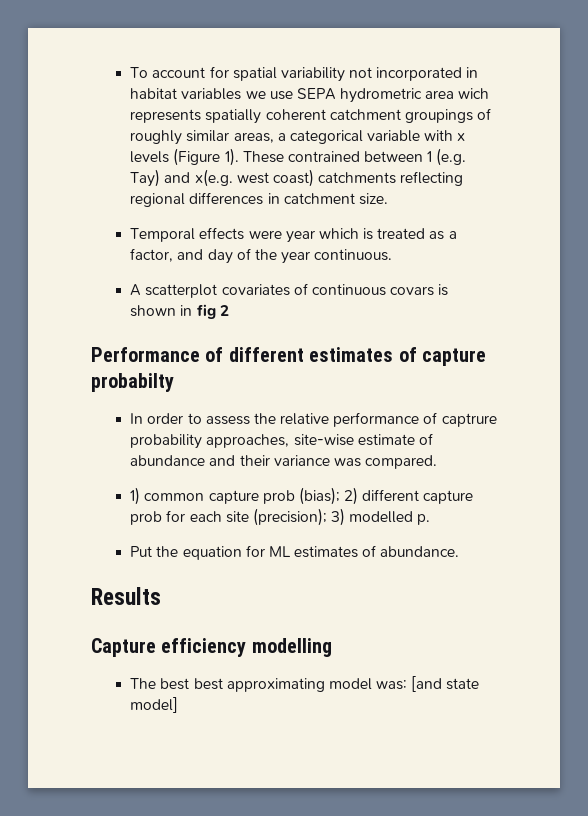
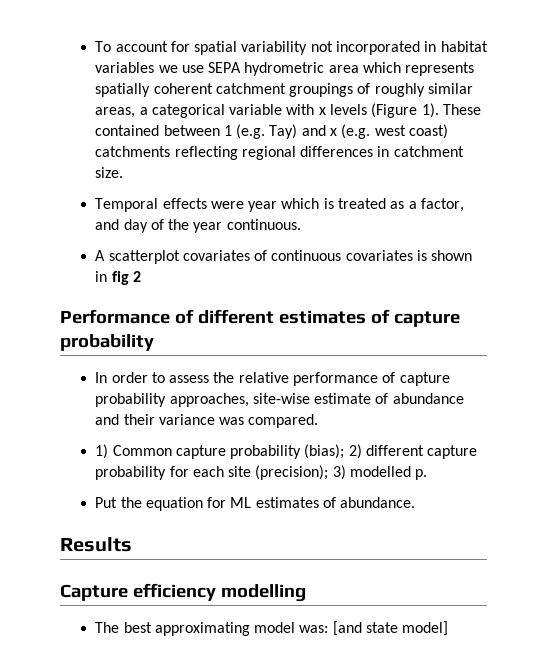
- To account for spatial variability not incorporated in habitat variables we use SEPA hydrometric area wich represents spatially coherent catchment groupings of roughly similar areas, a categorical variable with x levels (Figure 1).
+ To account for spatial variability not incorporated in habitat variables we use SEPA hydrometric area which represents spatially coherent catchment groupings of roughly similar areas, a categorical variable with x levels (Figure 1).
- These contrained between 1 (e.g. Tay) and x(e.g. west coast) catchments reflecting regional differences in catchment size.
+ These contained between 1 (e.g. Tay) and x (e.g. west coast) catchments reflecting regional differences in catchment size.
- A scatterplot covariates of continuous covars is shown in fig 2
+ A scatterplot covariates of continuous covariates is shown in fig 2
- Performance of different estimates of capture probabilty
+ Performance of different estimates of capture probability
- In order to assess the relative performance of captrure probability approaches, site-wise estimate of abundance and their variance was compared.
+ In order to assess the relative performance of capture probability approaches, site-wise estimate of abundance and their variance was compared.
- 1) common capture prob (bias); 2) different capture prob for each site (precision); 3) modelled p.
+ 1) Common capture probability (bias); 2) different capture probability for each site (precision); 3) modelled p.
- The best best approximating model was: [and state model]
+ The best approximating model was: [and state model]

